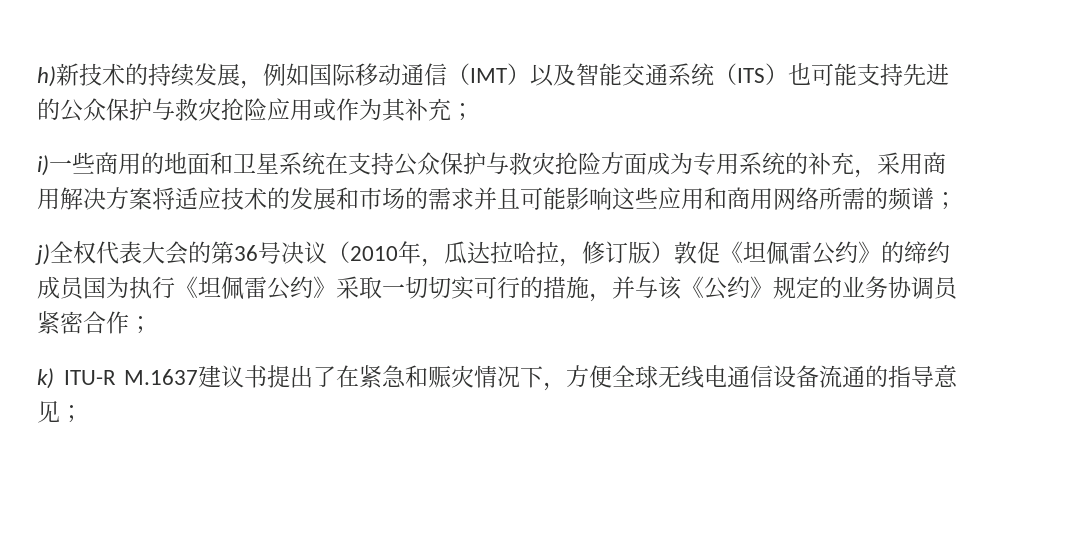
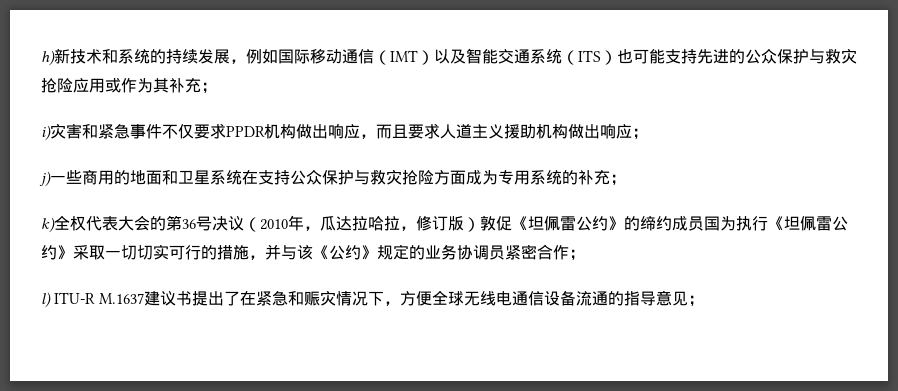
- h)新技术的持续发展，例如国际移动通信（IMT）以及智能交通系统（ITS）也可能支持先进的公众保护与救灾抢险应用或作为其补充；
+ h)新技术和系统的持续发展，例如国际移动通信（IMT）以及智能交通系统（ITS）也可能支持先进的公众保护与救灾抢险应用或作为其补充；
- i)一些商用的地面和卫星系统在支持公众保护与救灾抢险方面成为专用系统的补充，采用商用解决方案将适应技术的发展和市场的需求并且可能影响这些应用和商用网络所需的频谱；
- j)全权代表大会的第36号决议（2010年，瓜达拉哈拉，修订版）敦促《坦佩雷公约》的缔约成员国为执行《坦佩雷公约》采取一切切实可行的措施，并与该《公约》规定的业务协调员紧密合作；
+ i)灾害和紧急事件不仅要求PPDR机构做出响应，而且要求人道主义援助机构做出响应；
+ j)一些商用的地面和卫星系统在支持公众保护与救灾抢险方面成为专用系统的补充；
+ k)全权代表大会的第36号决议（2010年，瓜达拉哈拉，修订版）敦促《坦佩雷公约》的缔约成员国为执行《坦佩雷公约》采取一切切实可行的措施，并与该《公约》规定的业务协调员紧密合作；
- k) ITU-R M.1637建议书提出了在紧急和赈灾情况下，方便全球无线电通信设备流通的指导意见；
+ l) ITU-R M.1637建议书提出了在紧急和赈灾情况下，方便全球无线电通信设备流通的指导意见；

